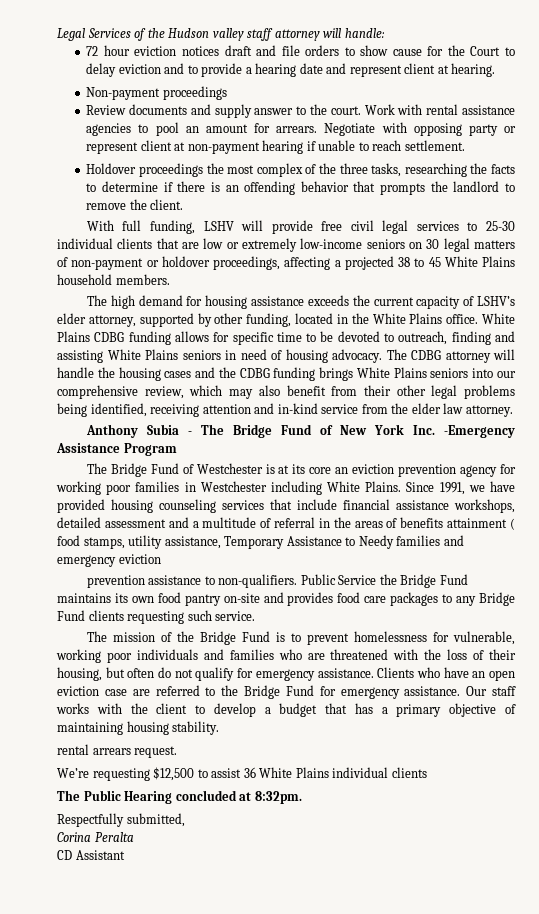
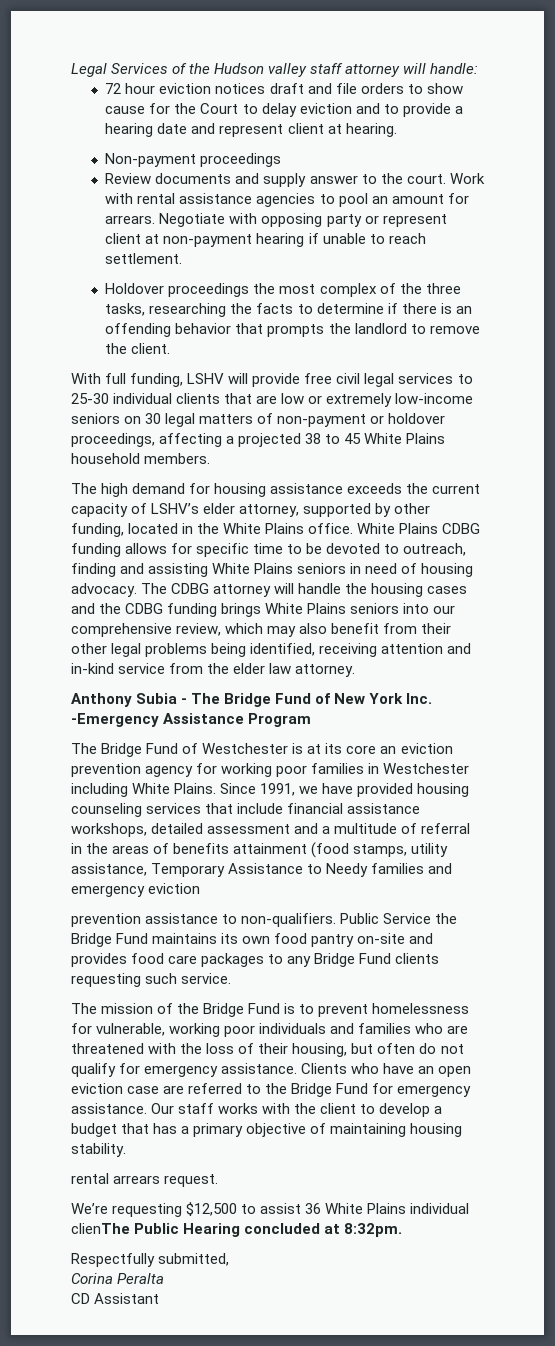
- Since 1991, we have provided housing counseling services that include financial assistance workshops, detailed assessment and a multitude of referral in the areas of benefits attainment ( food stamps, utility assistance, Temporary Assistance to Needy families and emergency eviction
+ Since 1991, we have provided housing counseling services that include financial assistance workshops, detailed assessment and a multitude of referral in the areas of benefits attainment (food stamps, utility assistance, Temporary Assistance to Needy families and emergency eviction
- We’re requesting $12,500 to assist 36 White Plains individual clients
- The Public Hearing concluded at 8:32pm.
+ We’re requesting $12,500 to assist 36 White Plains individual clienThe Public Hearing concluded at 8:32pm.

